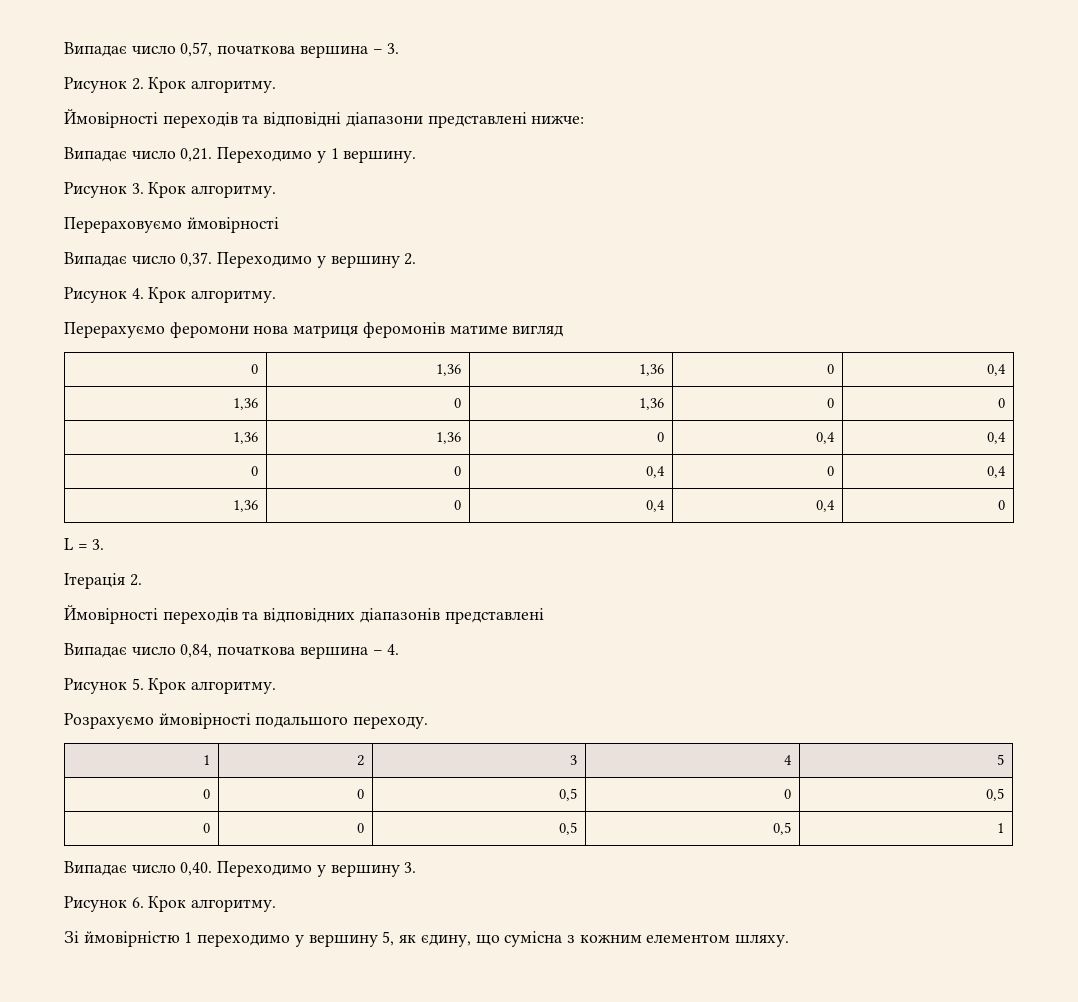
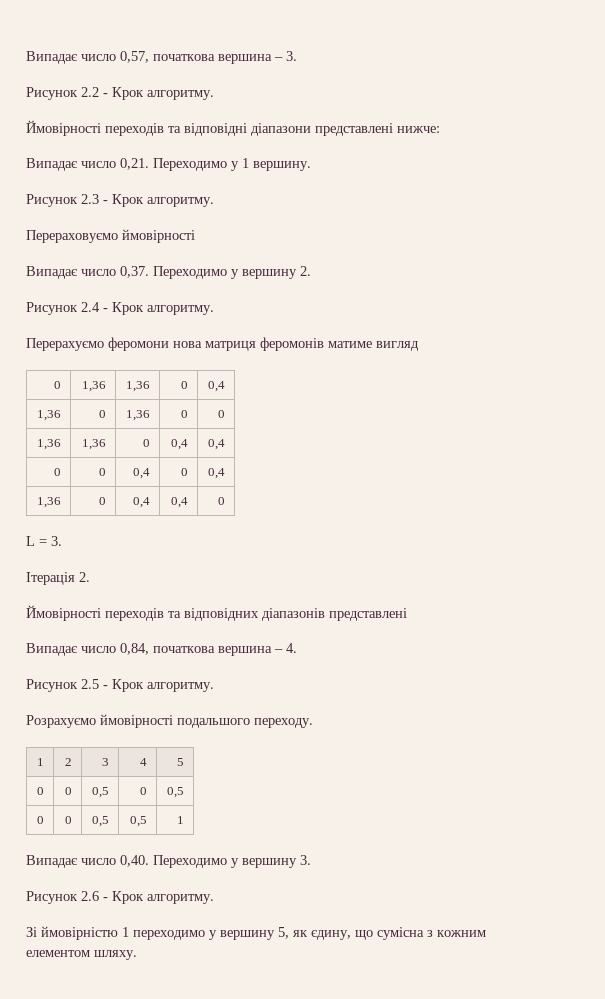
- Рисунок 2. Крок алгоритму.
+ Рисунок 2.2 - Крок алгоритму.
- Рисунок 3. Крок алгоритму.
+ Рисунок 2.3 - Крок алгоритму.
- Рисунок 4. Крок алгоритму.
+ Рисунок 2.4 - Крок алгоритму.
- Рисунок 5. Крок алгоритму.
+ Рисунок 2.5 - Крок алгоритму.
- Рисунок 6. Крок алгоритму.
+ Рисунок 2.6 - Крок алгоритму.

